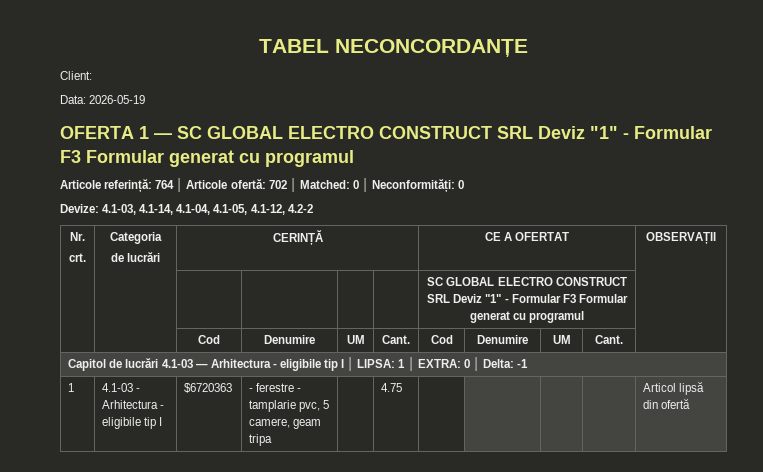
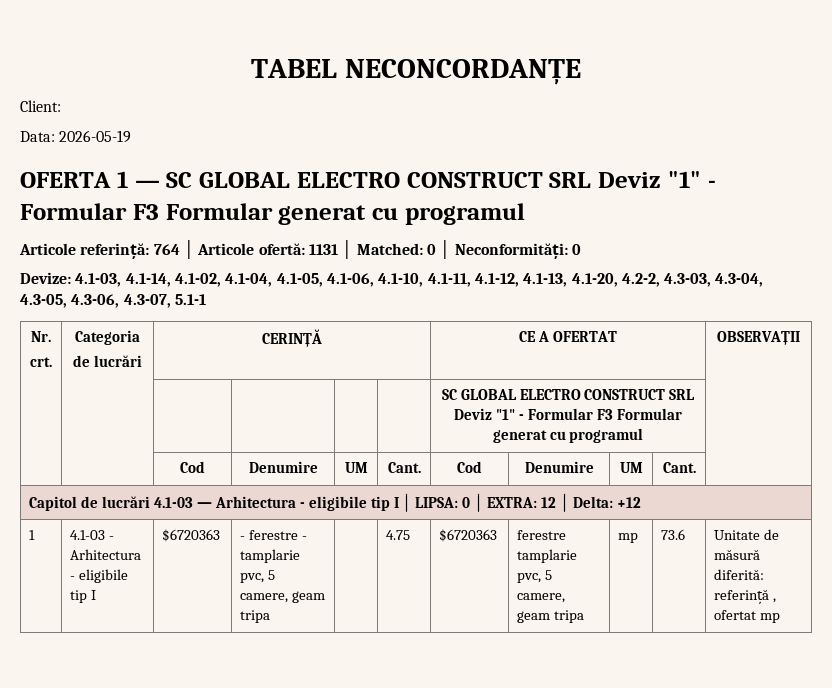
- Articole referință: 764 │ Articole ofertă: 702 │ Matched: 0 │ Neconformități: 0
+ Articole referință: 764 │ Articole ofertă: 1131 │ Matched: 0 │ Neconformități: 0
- Devize: 4.1-03, 4.1-14, 4.1-04, 4.1-05, 4.1-12, 4.2-2
+ Devize: 4.1-03, 4.1-14, 4.1-02, 4.1-04, 4.1-05, 4.1-06, 4.1-10, 4.1-11, 4.1-12, 4.1-13, 4.1-20, 4.2-2, 4.3-03, 4.3-04, 4.3-05, 4.3-06, 4.3-07, 5.1-1
- Capitol de lucrări 4.1-03 — Arhitectura - eligibile tip I │ LIPSA: 1 │ EXTRA: 0 │ Delta: -1
+ Capitol de lucrări 4.1-03 — Arhitectura - eligibile tip I │ LIPSA: 0 │ EXTRA: 12 │ Delta: +12
- 1 | 4.1-03 - Arhitectura - eligibile tip I | $6720363 | - ferestre - tamplarie pvc, 5 camere, geam tripa | | 4.75 | | | | | Articol lipsă din ofertă
+ 1 | 4.1-03 - Arhitectura - eligibile tip I | $6720363 | - ferestre - tamplarie pvc, 5 camere, geam tripa | | 4.75 | $6720363 | ferestre tamplarie pvc, 5 camere, geam tripa | mp | 73.6 | Unitate de măsură diferită: referință , ofertat mp

